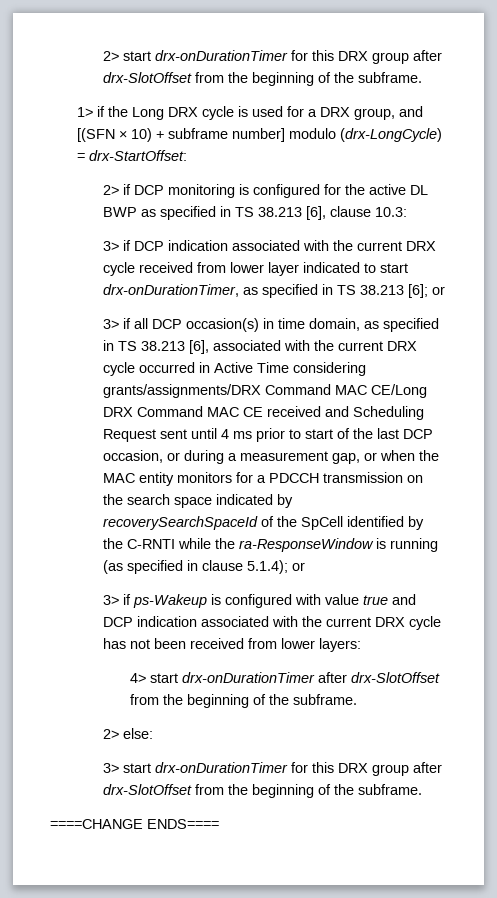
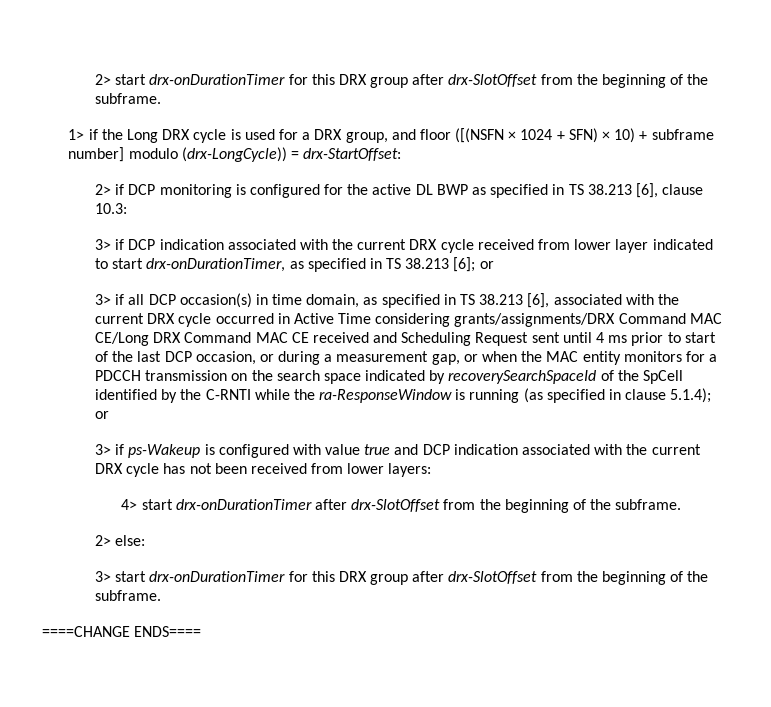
- 1> if the Long DRX cycle is used for a DRX group, and [(SFN × 10) + subframe number] modulo (drx-LongCycle) = drx-StartOffset:
+ 1> if the Long DRX cycle is used for a DRX group, and floor ([(NSFN × 1024 + SFN) × 10) + subframe number] modulo (drx-LongCycle)) = drx-StartOffset:

